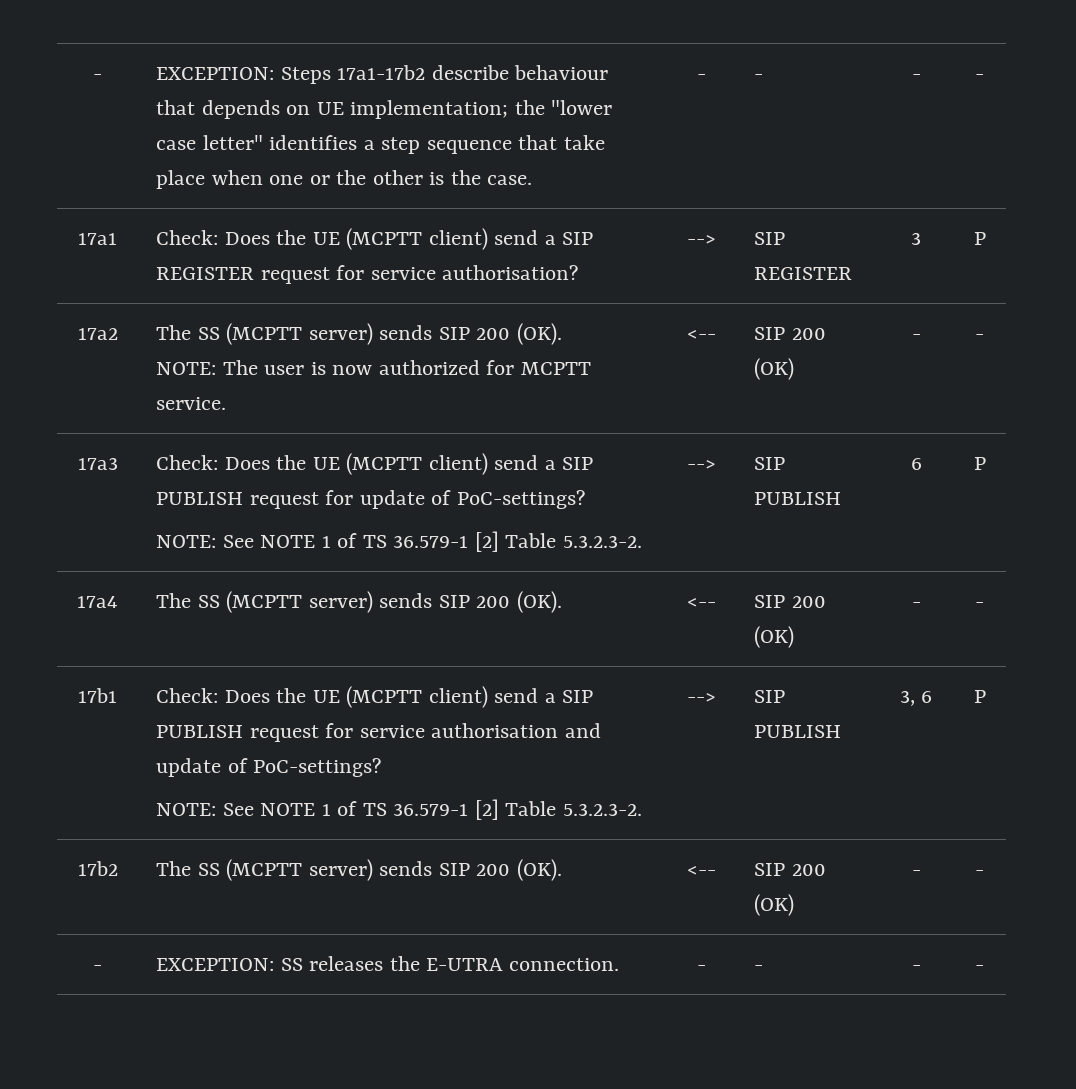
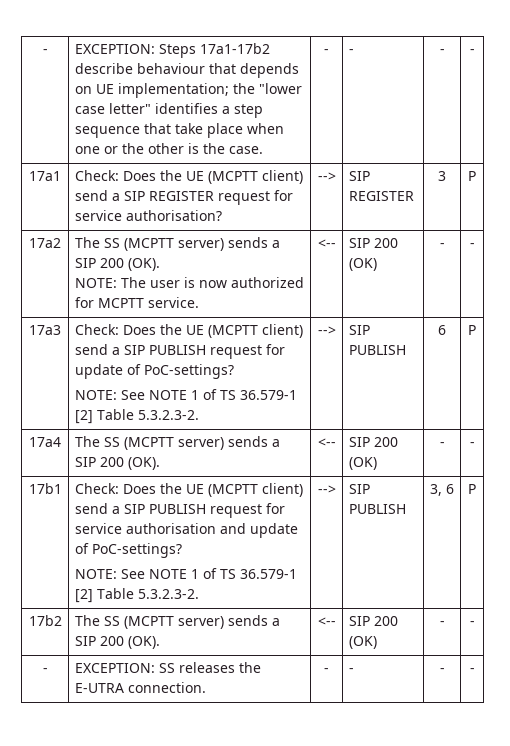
- 17a2 | The SS (MCPTT server) sends SIP 200 (OK).
+ 17a2 | The SS (MCPTT server) sends a SIP 200 (OK).
- 17a4 | The SS (MCPTT server) sends SIP 200 (OK). | <-- | SIP 200 (OK) | - | -
+ 17a4 | The SS (MCPTT server) sends a SIP 200 (OK). | <-- | SIP 200 (OK) | - | -
- 17b2 | The SS (MCPTT server) sends SIP 200 (OK). | <-- | SIP 200 (OK) | - | -
+ 17b2 | The SS (MCPTT server) sends a SIP 200 (OK). | <-- | SIP 200 (OK) | - | -

